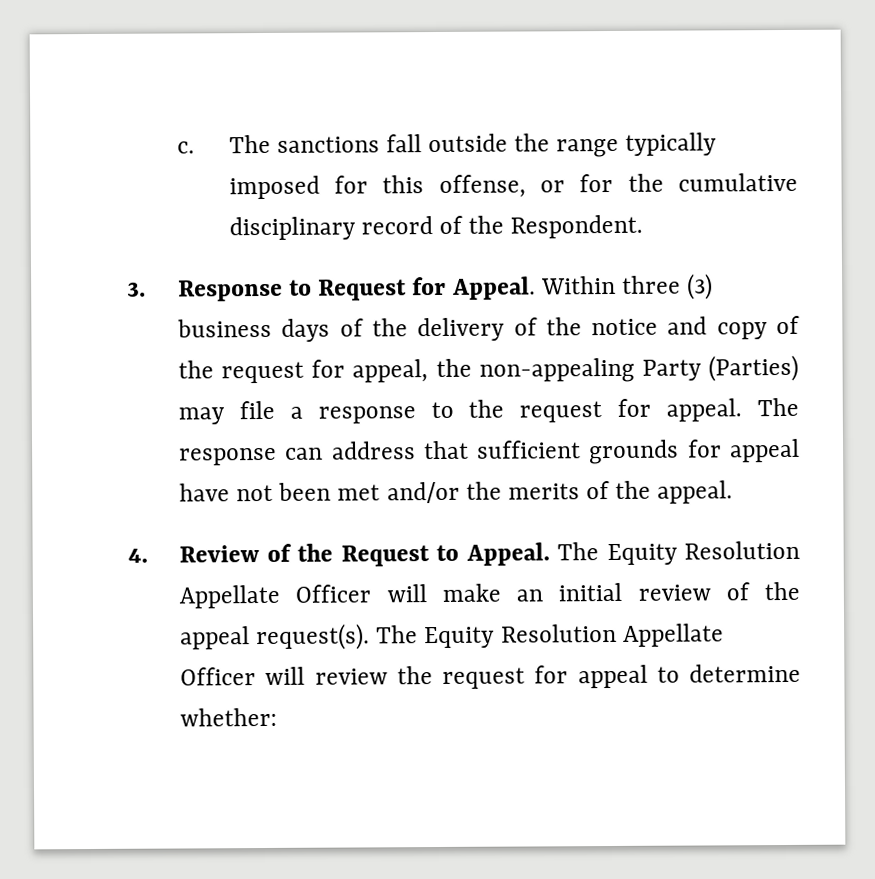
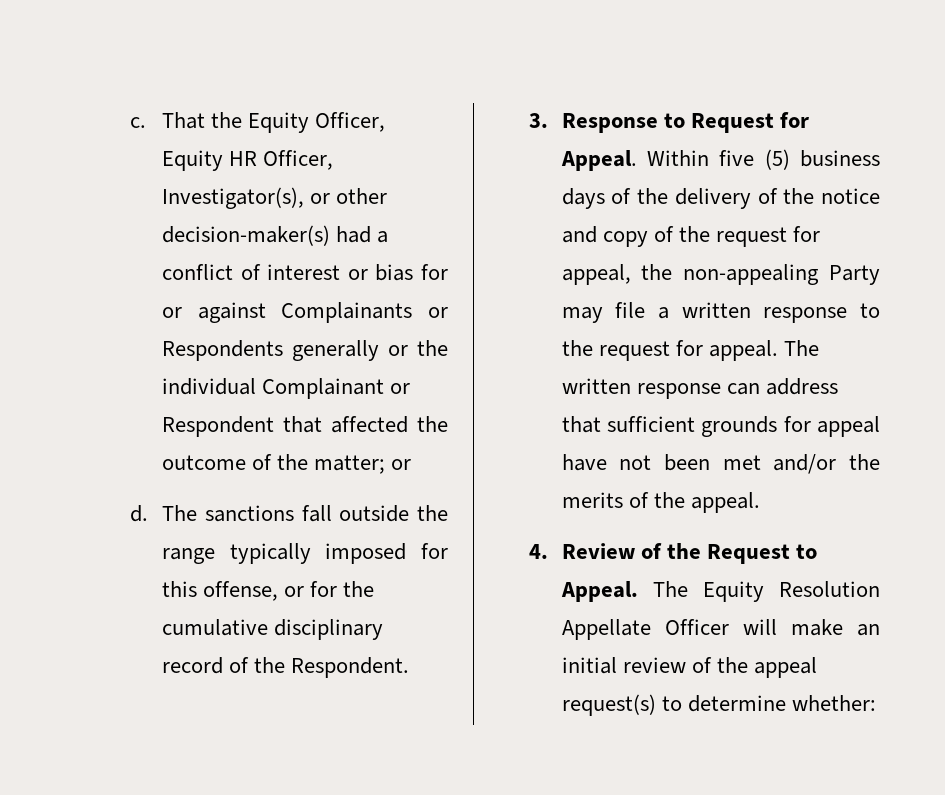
+ That the Equity Officer, Equity HR Officer, Investigator(s), or other decision-maker(s) had a conflict of interest or bias for or against Complainants or Respondents generally or the individual Complainant or Respondent that affected the outcome of the matter; or
+ d.
- Within three (3) business days of the delivery of the notice and copy of the request for appeal, the non-appealing Party (Parties) may file a response to the request for appeal.
+ Within five (5) business days of the delivery of the notice and copy of the request for appeal, the non-appealing Party may file a written response to the request for appeal.
- The response can address that sufficient grounds for appeal have not been met and/or the merits of the appeal.
+ The written response can address that sufficient grounds for appeal have not been met and/or the merits of the appeal.
- The Equity Resolution Appellate Officer will make an initial review of the appeal request(s). The Equity Resolution Appellate Officer will review the request for appeal to determine whether:
+ The Equity Resolution Appellate Officer will make an initial review of the appeal request(s) to determine whether:

